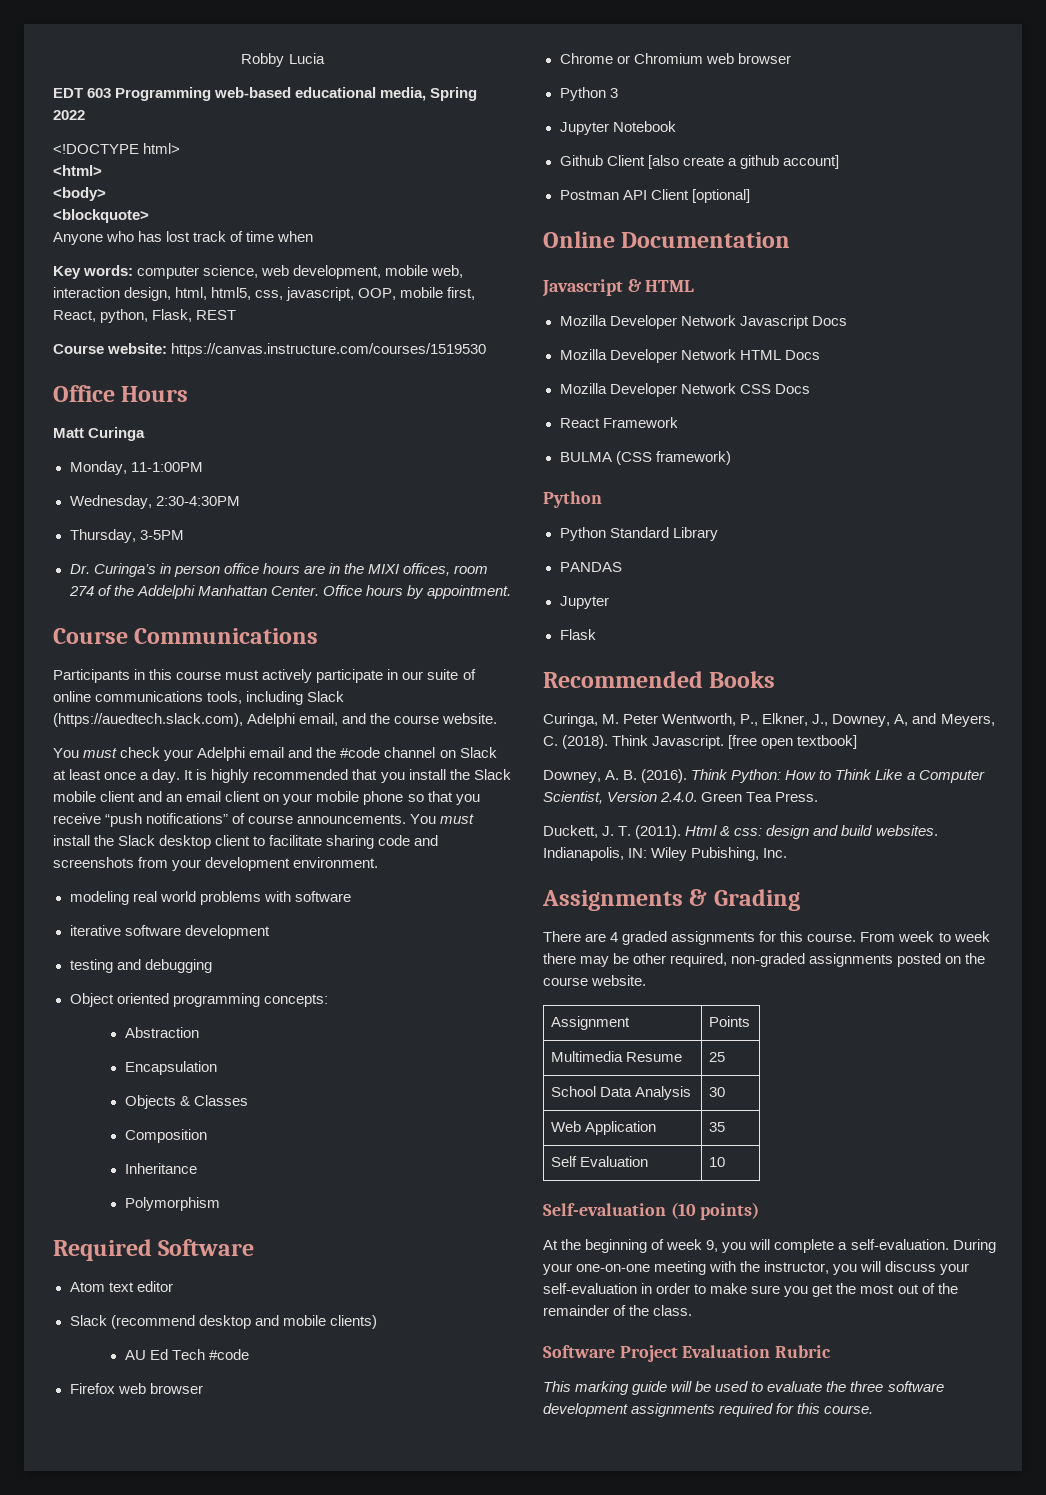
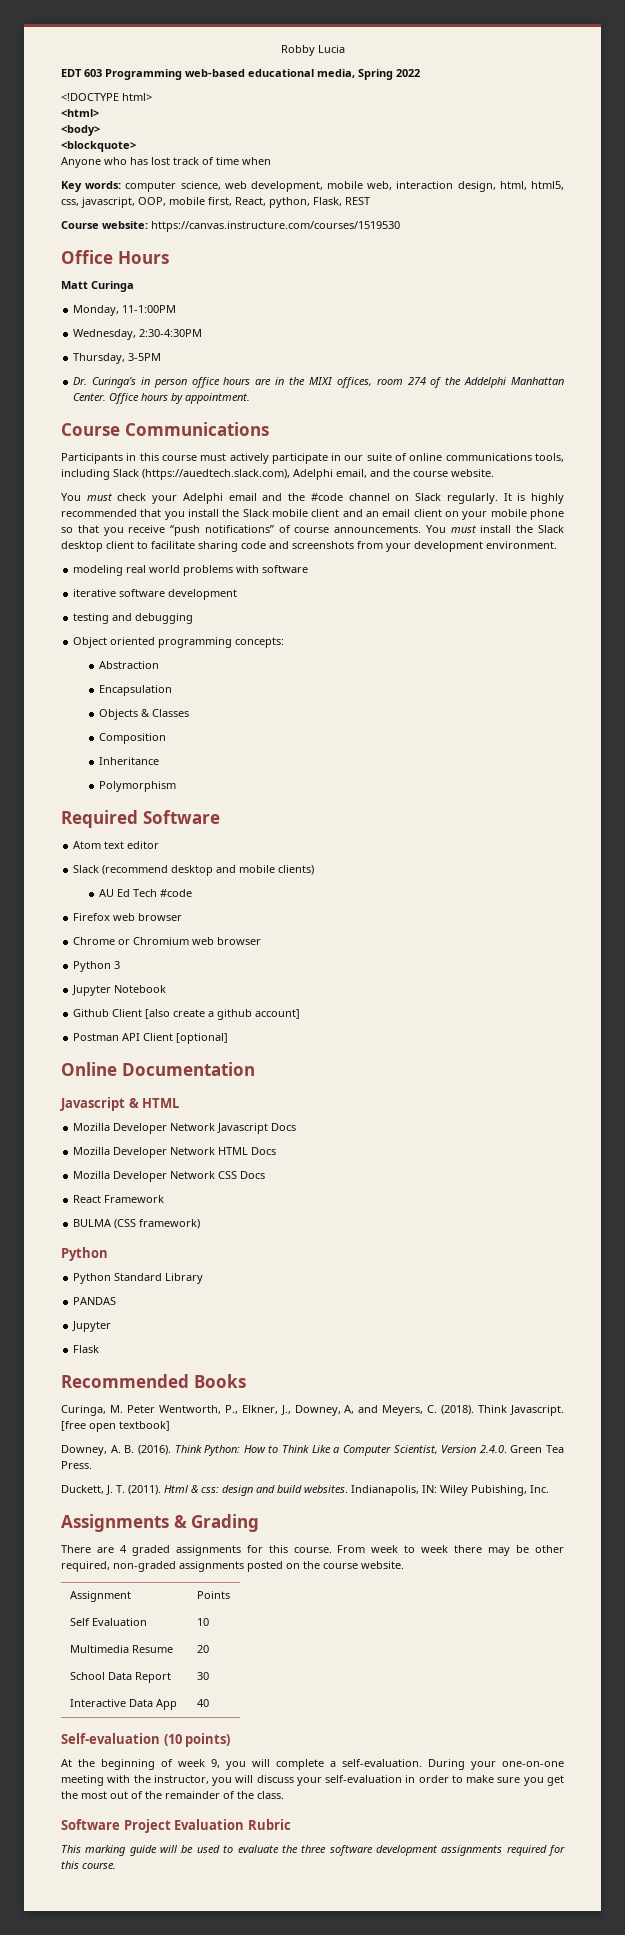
- You must check your Adelphi email and the #code channel on Slack at least once a day.
+ You must check your Adelphi email and the #code channel on Slack regularly.
- Multimedia Resume | 25
- School Data Analysis | 30
- Web Application | 35
  Self Evaluation | 10
+ Multimedia Resume | 20
+ School Data Report | 30
+ Interactive Data App | 40

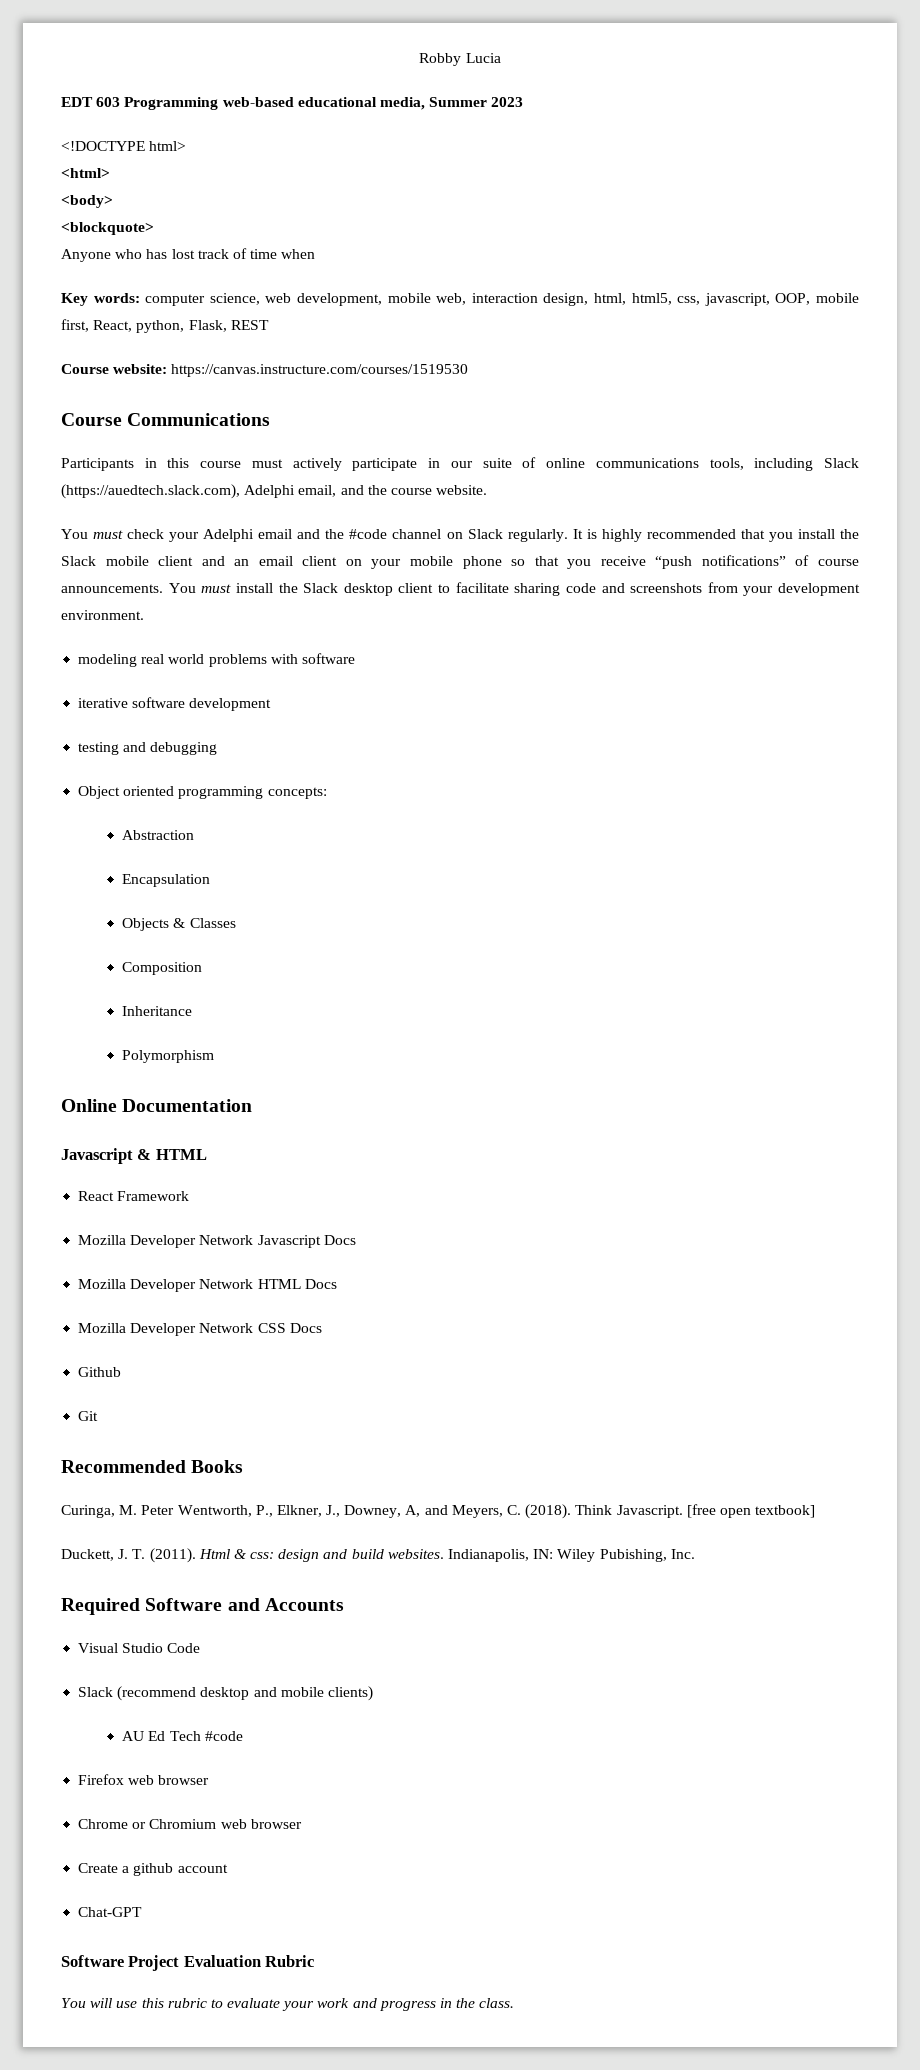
- EDT 603 Programming web-based educational media, Spring 2022
+ EDT 603 Programming web-based educational media, Summer 2023
- Office Hours
- Matt Curinga
- Monday, 11-1:00PM
- Wednesday, 2:30-4:30PM
- Thursday, 3-5PM
- Dr. Curinga’s in person office hours are in the MIXI offices, room 274 of the Addelphi Manhattan Center. Office hours by appointment.
- Required Software
- Atom text editor
+ Online Documentation
+ Javascript & HTML
+ React Framework
+ Mozilla Developer Network Javascript Docs
+ Mozilla Developer Network HTML Docs
+ Mozilla Developer Network CSS Docs
+ Github
+ Git
+ Recommended Books
+ Curinga, M. Peter Wentworth, P., Elkner, J., Downey, A, and Meyers, C. (2018). Think Javascript. [free open textbook]
+ Duckett, J. T. (2011). Html & css: design and build websites. Indianapolis, IN: Wiley Pubishing, Inc.
+ Required Software and Accounts
+ Visual Studio Code
- Python 3
- Jupyter Notebook
- Github Client [also create a github account]
- Postman API Client [optional]
- Online Documentation
- Javascript & HTML
- Mozilla Developer Network Javascript Docs
- Mozilla Developer Network HTML Docs
- Mozilla Developer Network CSS Docs
- React Framework
- BULMA (CSS framework)
- Python
- Python Standard Library
- PANDAS
- Jupyter
- Flask
- Recommended Books
- Curinga, M. Peter Wentworth, P., Elkner, J., Downey, A, and Meyers, C. (2018). Think Javascript. [free open textbook]
- Downey, A. B. (2016). Think Python: How to Think Like a Computer Scientist, Version 2.4.0. Green Tea Press.
- Duckett, J. T. (2011). Html & css: design and build websites. Indianapolis, IN: Wiley Pubishing, Inc.
- Assignments & Grading
- There are 4 graded assignments for this course. From week to week there may be other required, non-graded assignments posted on the course website.
- Assignment | Points
- Self Evaluation | 10
- Multimedia Resume | 20
- School Data Report | 30
- Interactive Data App | 40
- Self-evaluation (10 points)
- At the beginning of week 9, you will complete a self-evaluation. During your one-on-one meeting with the instructor, you will discuss your self-evaluation in order to make sure you get the most out of the remainder of the class.
+ Create a github account
+ Chat-GPT
  Software Project Evaluation Rubric
- This marking guide will be used to evaluate the three software development assignments required for this course.
+ You will use this rubric to evaluate your work and progress in the class.

